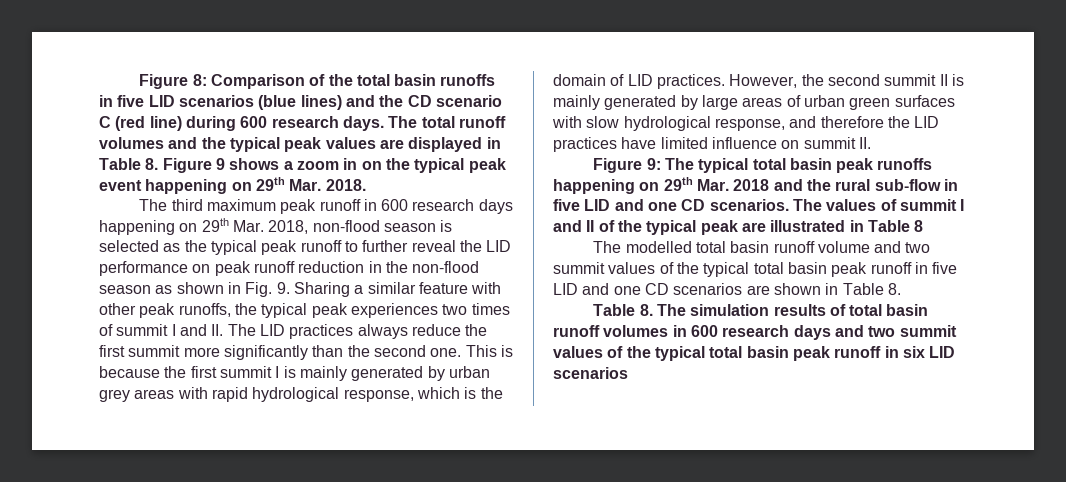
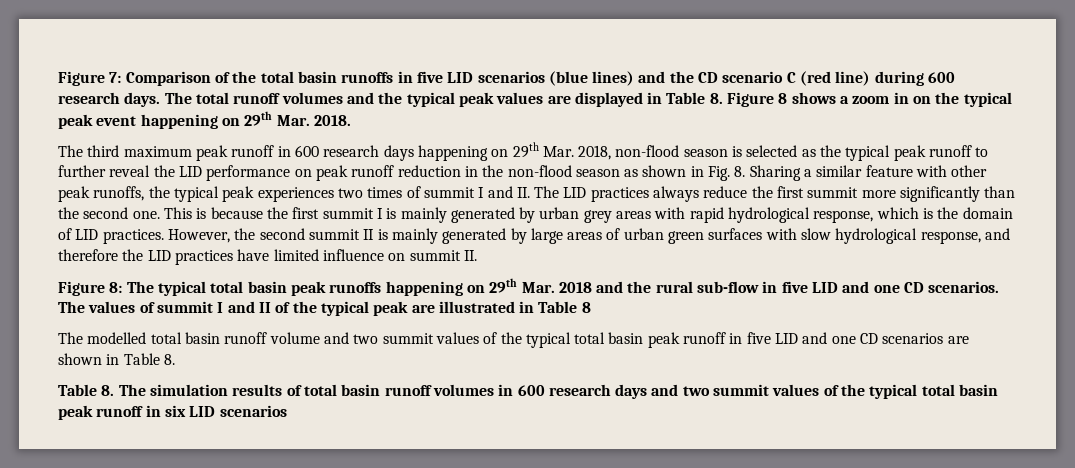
- Figure 8: Comparison of the total basin runoffs in five LID scenarios (blue lines) and the CD scenario C (red line) during 600 research days.
+ Figure 7: Comparison of the total basin runoffs in five LID scenarios (blue lines) and the CD scenario C (red line) during 600 research days.
- The total runoff volumes and the typical peak values are displayed in Table 8. Figure 9 shows a zoom in on the typical peak event happening on 29th Mar. 2018.
+ The total runoff volumes and the typical peak values are displayed in Table 8. Figure 8 shows a zoom in on the typical peak event happening on 29th Mar. 2018.
- The third maximum peak runoff in 600 research days happening on 29th Mar. 2018, non-flood season is selected as the typical peak runoff to further reveal the LID performance on peak runoff reduction in the non-flood season as shown in Fig. 9. Sharing a similar feature with other peak runoffs, the typical peak experiences two times of summit I and II. The LID practices always reduce the first summit more significantly than the second one.
+ The third maximum peak runoff in 600 research days happening on 29th Mar. 2018, non-flood season is selected as the typical peak runoff to further reveal the LID performance on peak runoff reduction in the non-flood season as shown in Fig. 8. Sharing a similar feature with other peak runoffs, the typical peak experiences two times of summit I and II. The LID practices always reduce the first summit more significantly than the second one.
- Figure 9: The typical total basin peak runoffs happening on 29th Mar. 2018 and the rural sub-flow in five LID and one CD scenarios.
+ Figure 8: The typical total basin peak runoffs happening on 29th Mar. 2018 and the rural sub-flow in five LID and one CD scenarios.

